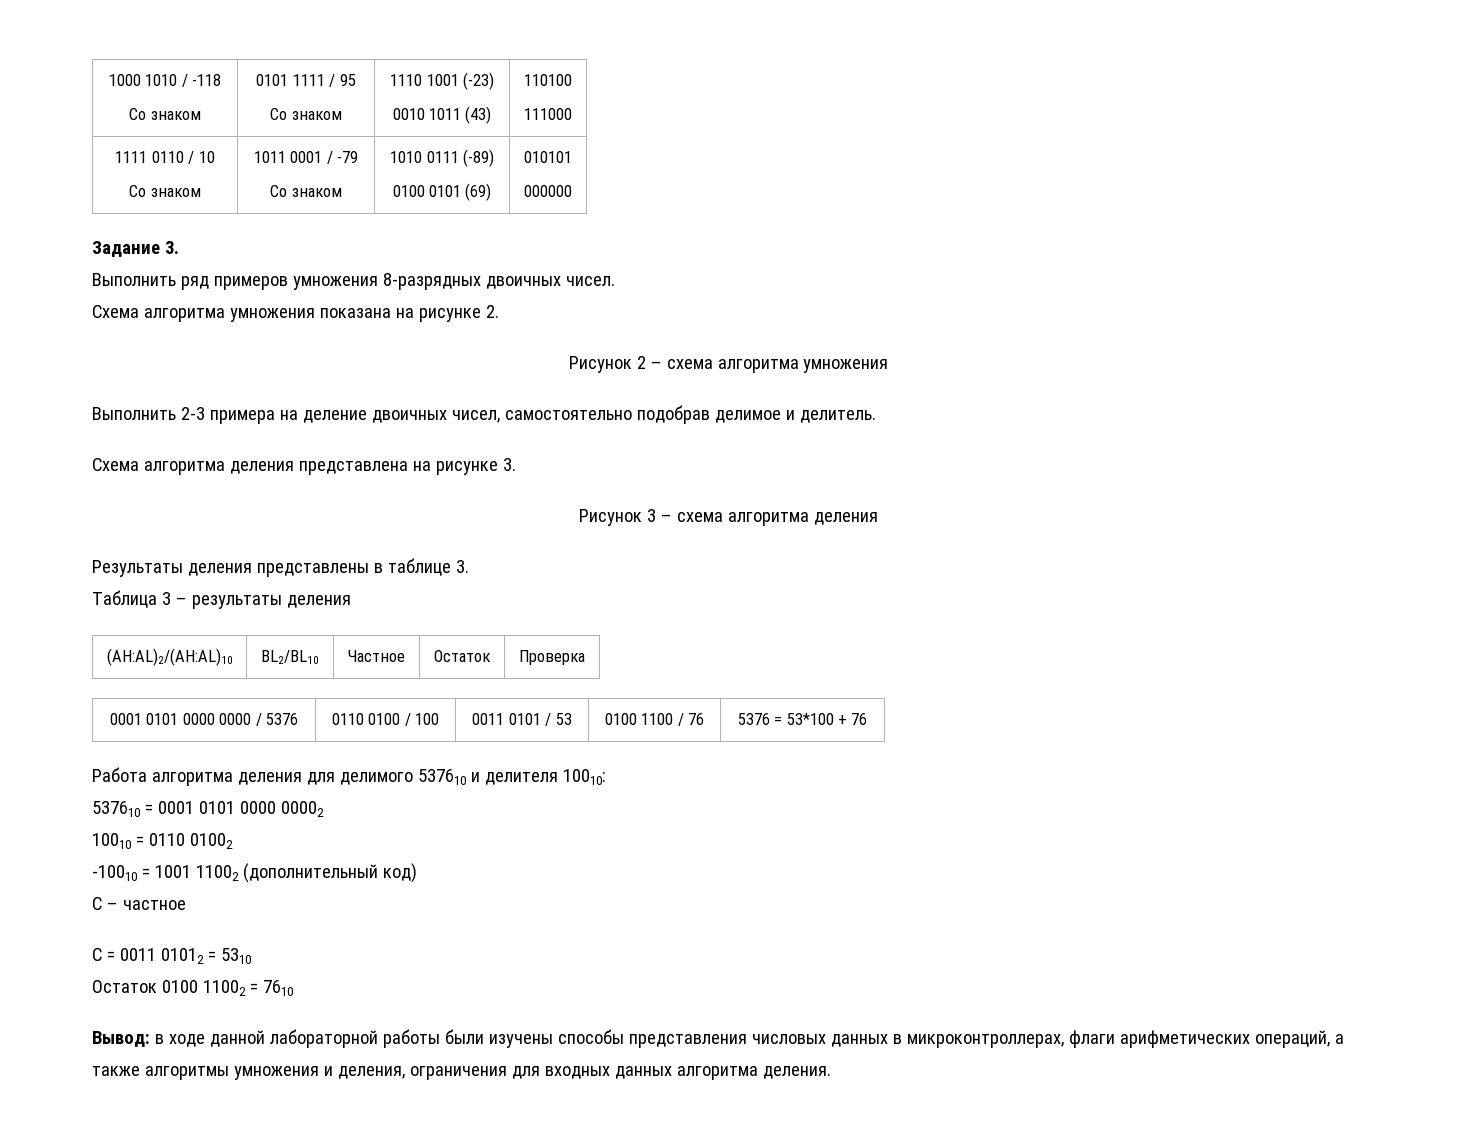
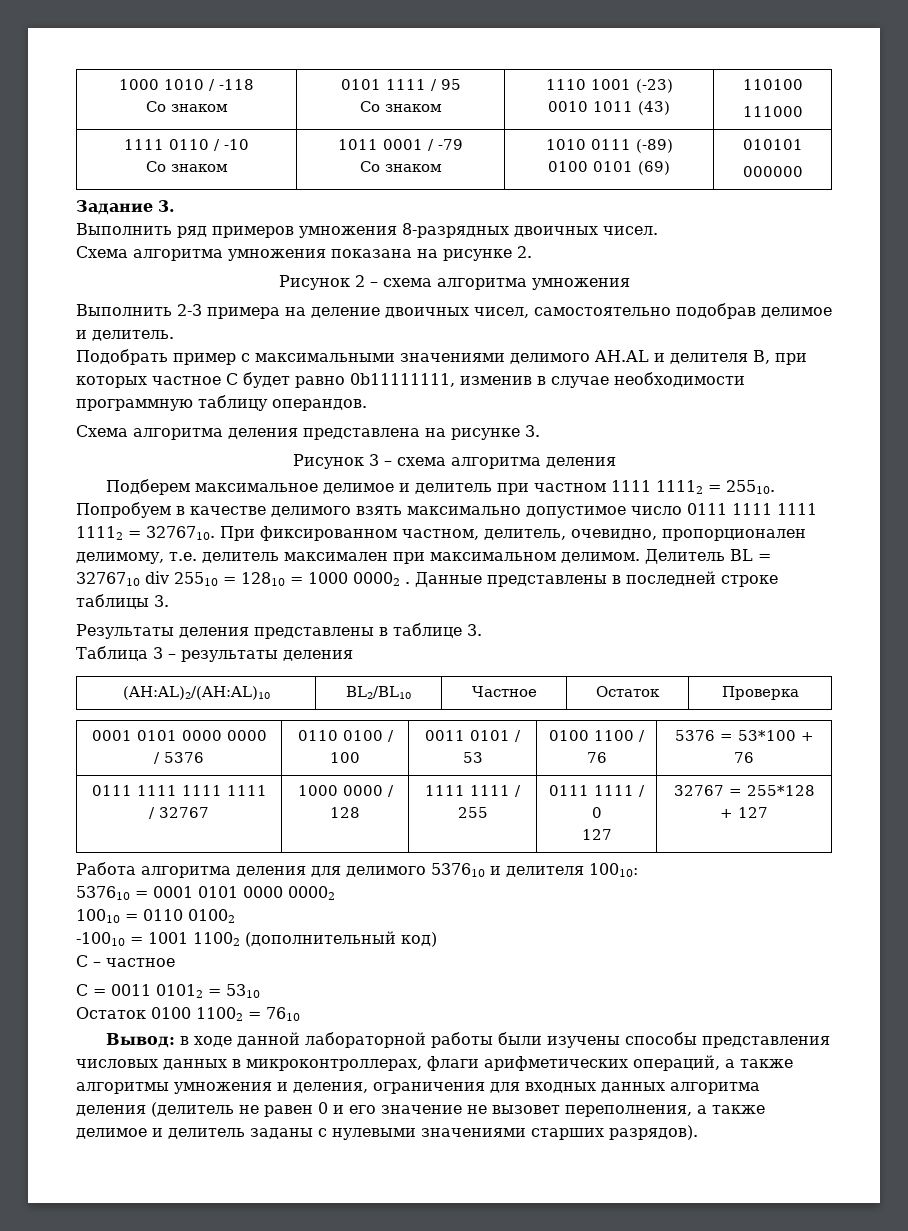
- 1111 0110 / 10
+ 1111 0110 / -10
+ Подобрать пример с максимальными значениями делимого AH.AL и делителя B, при которых частное С будет равно 0b11111111, изменив в случае необходимости программную таблицу операндов.
+ Подберем максимальное делимое и делитель при частном 1111 11112 = 25510. Попробуем в качестве делимого взять максимально допустимое число 0111 1111 1111 11112 = 3276710. При фиксированном частном, делитель, очевидно, пропорционален делимому, т.е. делитель максимален при максимальном делимом. Делитель BL = 3276710 div 25510 = 12810 = 1000 00002 . Данные представлены в последней строке таблицы 3.
+ 0111 1111 1111 1111 / 32767 | 1000 0000 / 128 | 1111 1111 / 255 | 0111 1111 / 0
+ 127 | 32767 = 255*128 + 127
- Вывод: в ходе данной лабораторной работы были изучены способы представления числовых данных в микроконтроллерах, флаги арифметических операций, а также алгоритмы умножения и деления, ограничения для входных данных алгоритма деления.
+ Вывод: в ходе данной лабораторной работы были изучены способы представления числовых данных в микроконтроллерах, флаги арифметических операций, а также алгоритмы умножения и деления, ограничения для входных данных алгоритма деления (делитель не равен 0 и его значение не вызовет переполнения, а также делимое и делитель заданы с нулевыми значениями старших разрядов).

